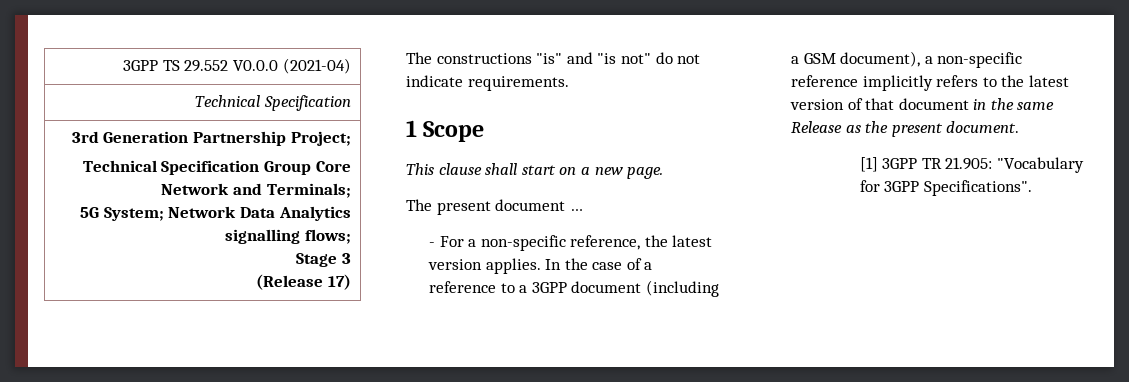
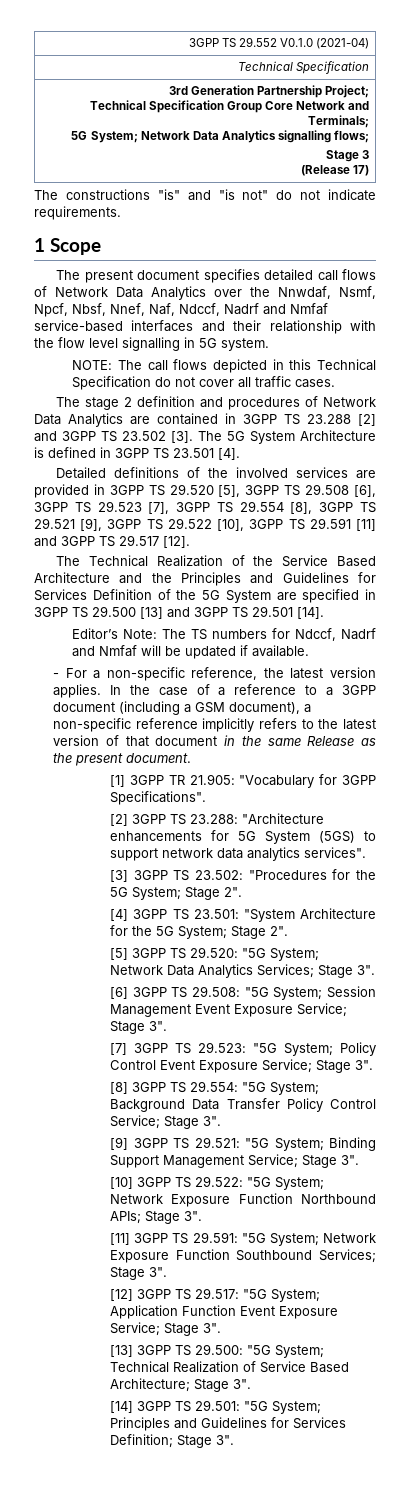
- 3GPP TS 29.552 V0.0.0 (2021-04)
+ 3GPP TS 29.552 V0.1.0 (2021-04)
- This clause shall start on a new page.
- The present document …
+ The present document specifies detailed call flows of Network Data Analytics over the Nnwdaf, Nsmf, Npcf, Nbsf, Nnef, Naf, Ndccf, Nadrf and Nmfaf service-based interfaces and their relationship with the flow level signalling in 5G system.
+ NOTE: The call flows depicted in this Technical Specification do not cover all traffic cases.
+ The stage 2 definition and procedures of Network Data Analytics are contained in 3GPP TS 23.288 [2] and 3GPP TS 23.502 [3]. The 5G System Architecture is defined in 3GPP TS 23.501 [4].
+ Detailed definitions of the involved services are provided in 3GPP TS 29.520 [5], 3GPP TS 29.508 [6], 3GPP TS 29.523 [7], 3GPP TS 29.554 [8], 3GPP TS 29.521 [9], 3GPP TS 29.522 [10], 3GPP TS 29.591 [11] and 3GPP TS 29.517 [12].
+ The Technical Realization of the Service Based Architecture and the Principles and Guidelines for Services Definition of the 5G System are specified in 3GPP TS 29.500 [13] and 3GPP TS 29.501 [14].
+ Editor’s Note: The TS numbers for Ndccf, Nadrf and Nmfaf will be updated if available.
+ [2] 3GPP TS 23.288: "Architecture enhancements for 5G System (5GS) to support network data analytics services".
+ [3] 3GPP TS 23.502: "Procedures for the 5G System; Stage 2".
+ [4] 3GPP TS 23.501: "System Architecture for the 5G System; Stage 2".
+ [5] 3GPP TS 29.520: "5G System; Network Data Analytics Services; Stage 3".
+ [6] 3GPP TS 29.508: "5G System; Session Management Event Exposure Service; Stage 3".
+ [7] 3GPP TS 29.523: "5G System; Policy Control Event Exposure Service; Stage 3".
+ [8] 3GPP TS 29.554: "5G System; Background Data Transfer Policy Control Service; Stage 3".
+ [9] 3GPP TS 29.521: "5G System; Binding Support Management Service; Stage 3".
+ [10] 3GPP TS 29.522: "5G System; Network Exposure Function Northbound APIs; Stage 3".
+ [11] 3GPP TS 29.591: "5G System; Network Exposure Function Southbound Services; Stage 3".
+ [12] 3GPP TS 29.517: "5G System; Application Function Event Exposure Service; Stage 3".
+ [13] 3GPP TS 29.500: "5G System; Technical Realization of Service Based Architecture; Stage 3".
+ [14] 3GPP TS 29.501: "5G System; Principles and Guidelines for Services Definition; Stage 3".

